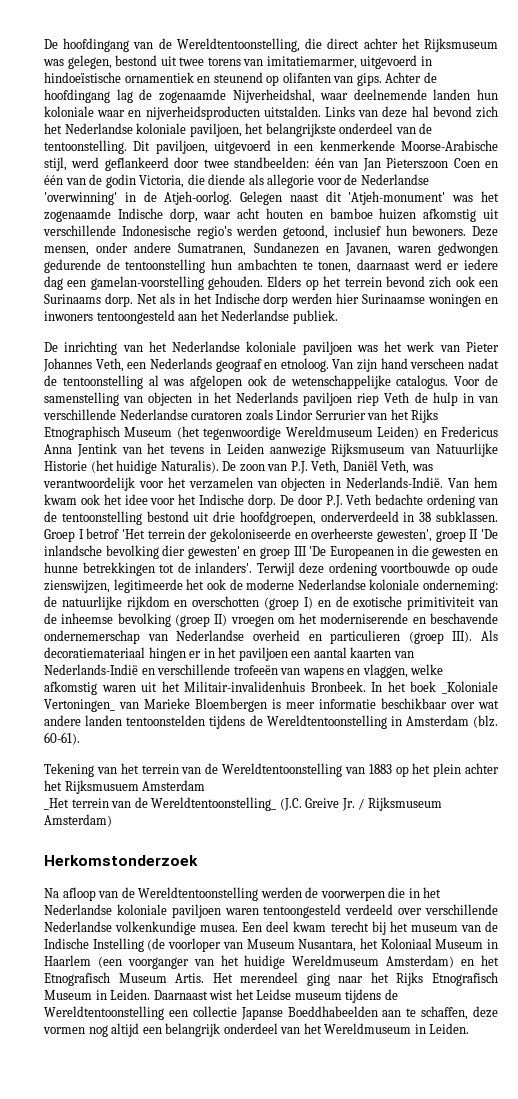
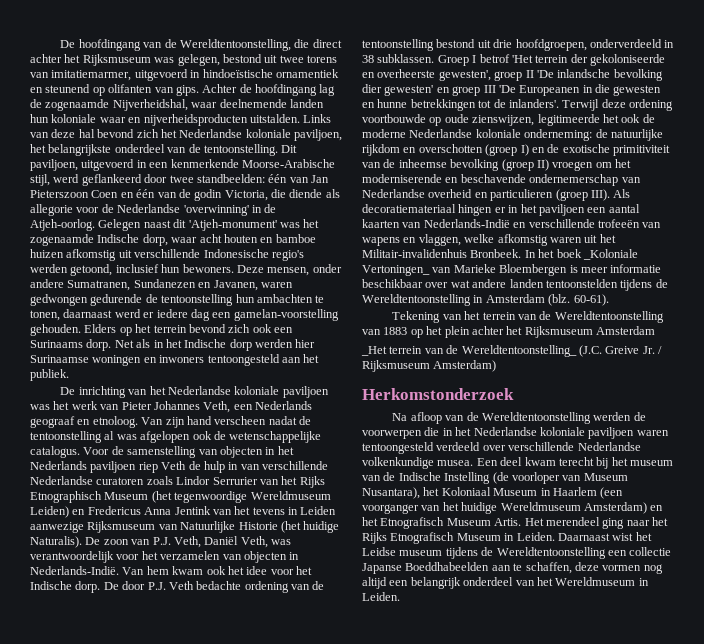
- Net als in het Indische dorp werden hier Surinaamse woningen en inwoners tentoongesteld aan het Nederlandse publiek.
+ Net als in het Indische dorp werden hier Surinaamse woningen en inwoners tentoongesteld aan het publiek.
- Tekening van het terrein van de Wereldtentoonstelling van 1883 op het plein achter het Rijksmusuem Amsterdam
+ Tekening van het terrein van de Wereldtentoonstelling van 1883 op het plein achter het Rijksmuseum Amsterdam
- Een deel kwam terecht bij het museum van de Indische Instelling (de voorloper van Museum Nusantara, het Koloniaal Museum in Haarlem (een voorganger van het huidige Wereldmuseum Amsterdam) en het Etnografisch Museum Artis.
+ Een deel kwam terecht bij het museum van de Indische Instelling (de voorloper van Museum Nusantara), het Koloniaal Museum in Haarlem (een voorganger van het huidige Wereldmuseum Amsterdam) en het Etnografisch Museum Artis.

